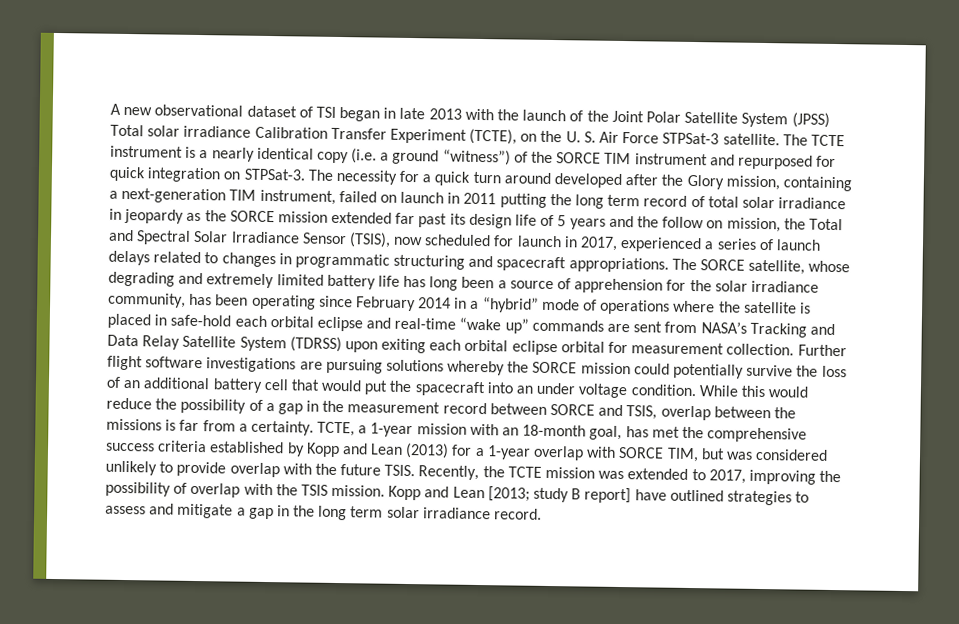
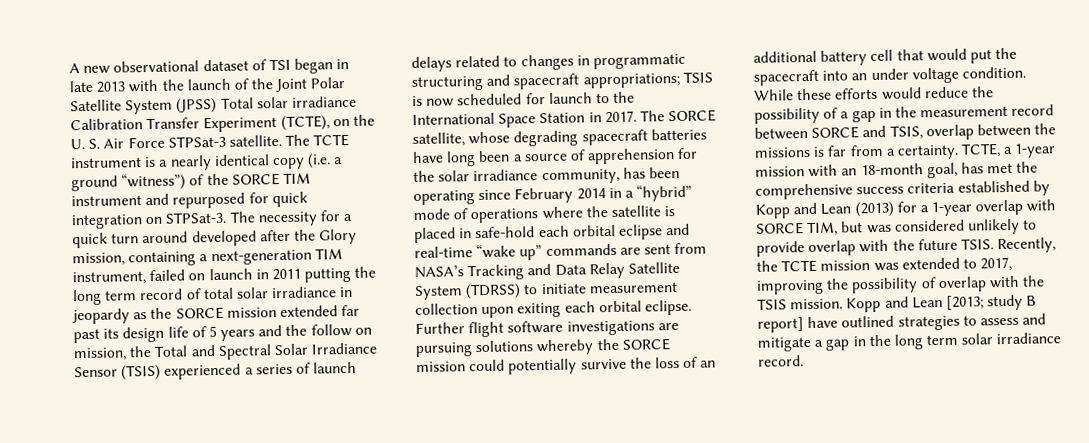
- The necessity for a quick turn around developed after the Glory mission, containing a next-generation TIM instrument, failed on launch in 2011 putting the long term record of total solar irradiance in jeopardy as the SORCE mission extended far past its design life of 5 years and the follow on mission, the Total and Spectral Solar Irradiance Sensor (TSIS), now scheduled for launch in 2017, experienced a series of launch delays related to changes in programmatic structuring and spacecraft appropriations.
+ The necessity for a quick turn around developed after the Glory mission, containing a next-generation TIM instrument, failed on launch in 2011 putting the long term record of total solar irradiance in jeopardy as the SORCE mission extended far past its design life of 5 years and the follow on mission, the Total and Spectral Solar Irradiance Sensor (TSIS) experienced a series of launch delays related to changes in programmatic structuring and spacecraft appropriations; TSIS is now scheduled for launch to the International Space Station in 2017.
- The SORCE satellite, whose degrading and extremely limited battery life has long been a source of apprehension for the solar irradiance community, has been operating since February 2014 in a “hybrid” mode of operations where the satellite is placed in safe-hold each orbital eclipse and real-time “wake up” commands are sent from NASA’s Tracking and Data Relay Satellite System (TDRSS) upon exiting each orbital eclipse orbital for measurement collection.
+ The SORCE satellite, whose degrading spacecraft batteries have long been a source of apprehension for the solar irradiance community, has been operating since February 2014 in a “hybrid” mode of operations where the satellite is placed in safe-hold each orbital eclipse and real-time “wake up” commands are sent from NASA’s Tracking and Data Relay Satellite System (TDRSS) to initiate measurement collection upon exiting each orbital eclipse.
- While this would reduce the possibility of a gap in the measurement record between SORCE and TSIS, overlap between the missions is far from a certainty.
+ While these efforts would reduce the possibility of a gap in the measurement record between SORCE and TSIS, overlap between the missions is far from a certainty.

